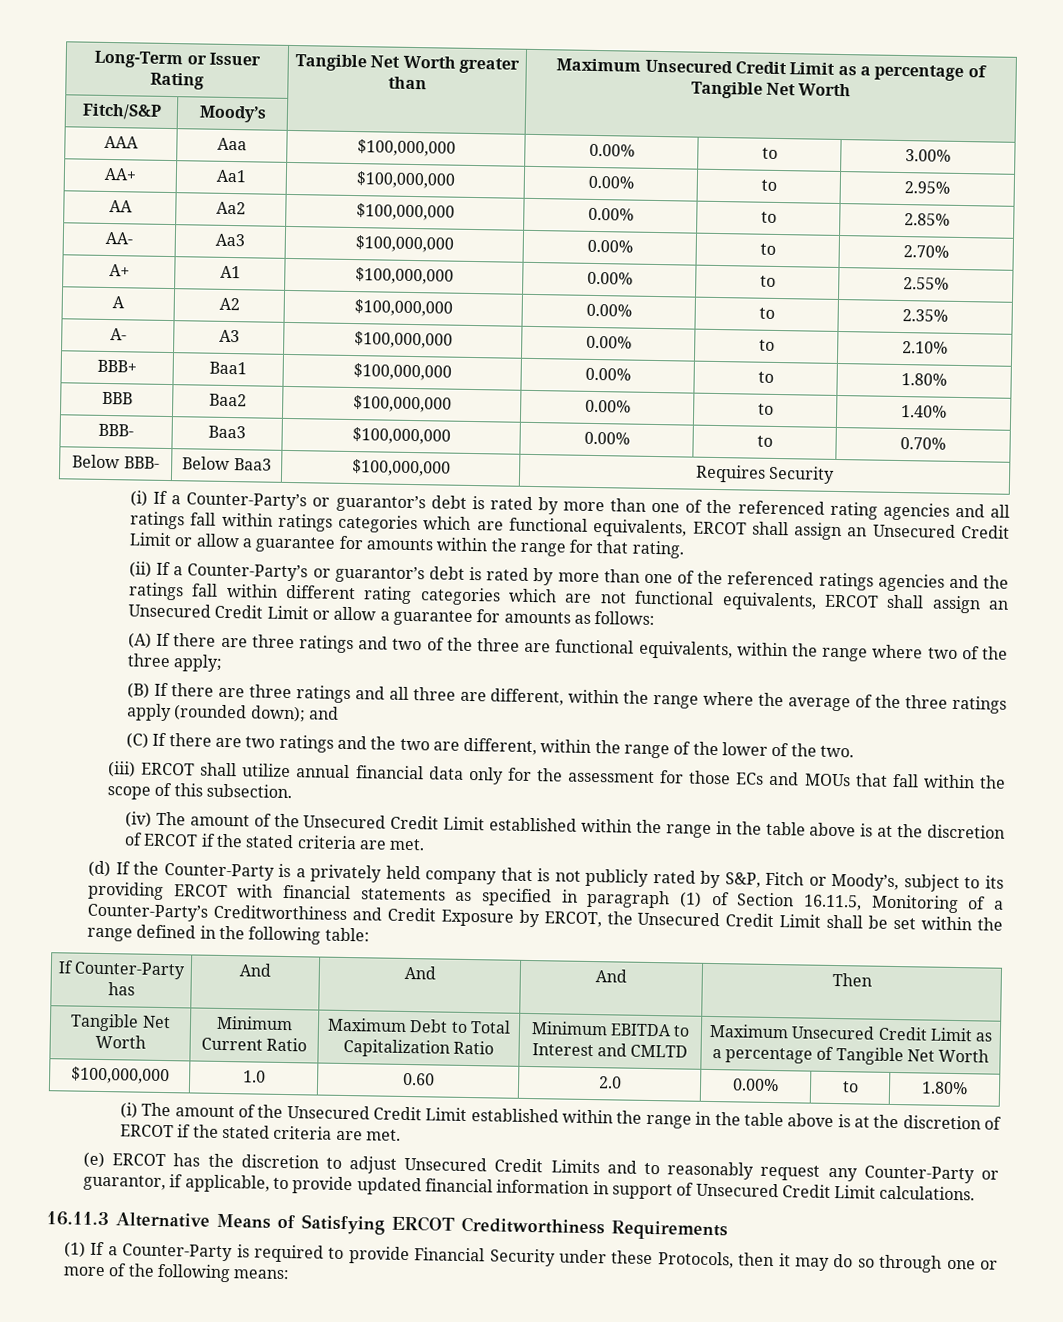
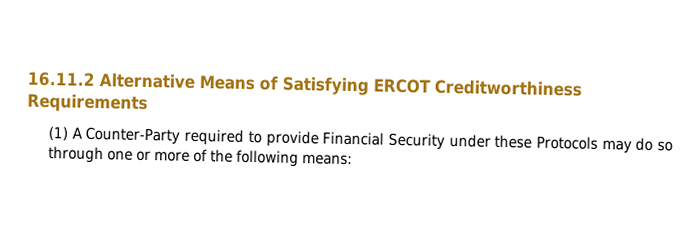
- Long-Term or Issuer Rating | Tangible Net Worth greater than | Maximum Unsecured Credit Limit as a percentage of Tangible Net Worth
- Fitch/S&P | Moody’s | |
- AAA | Aaa | $100,000,000 | 0.00% | to | 3.00%
- AA+ | Aa1 | $100,000,000 | 0.00% | to | 2.95%
- AA | Aa2 | $100,000,000 | 0.00% | to | 2.85%
- AA- | Aa3 | $100,000,000 | 0.00% | to | 2.70%
- A+ | A1 | $100,000,000 | 0.00% | to | 2.55%
- A | A2 | $100,000,000 | 0.00% | to | 2.35%
- A- | A3 | $100,000,000 | 0.00% | to | 2.10%
- BBB+ | Baa1 | $100,000,000 | 0.00% | to | 1.80%
- BBB | Baa2 | $100,000,000 | 0.00% | to | 1.40%
- BBB- | Baa3 | $100,000,000 | 0.00% | to | 0.70%
- Below BBB- | Below Baa3 | $100,000,000 | Requires Security
- (i) If a Counter-Party’s or guarantor’s debt is rated by more than one of the referenced rating agencies and all ratings fall within ratings categories which are functional equivalents, ERCOT shall assign an Unsecured Credit Limit or allow a guarantee for amounts within the range for that rating.
- (ii) If a Counter-Party’s or guarantor’s debt is rated by more than one of the referenced ratings agencies and the ratings fall within different rating categories which are not functional equivalents, ERCOT shall assign an Unsecured Credit Limit or allow a guarantee for amounts as follows:
- (A) If there are three ratings and two of the three are functional equivalents, within the range where two of the three apply;
- (B) If there are three ratings and all three are different, within the range where the average of the three ratings apply (rounded down); and
- (C) If there are two ratings and the two are different, within the range of the lower of the two.
- (iii) ERCOT shall utilize annual financial data only for the assessment for those ECs and MOUs that fall within the scope of this subsection.
- (iv) The amount of the Unsecured Credit Limit established within the range in the table above is at the discretion of ERCOT if the stated criteria are met.
- (d) If the Counter-Party is a privately held company that is not publicly rated by S&P, Fitch or Moody’s, subject to its providing ERCOT with financial statements as specified in paragraph (1) of Section 16.11.5, Monitoring of a Counter-Party’s Creditworthiness and Credit Exposure by ERCOT, the Unsecured Credit Limit shall be set within the range defined in the following table:
- If Counter-Party has | And | And | And | Then
- Tangible Net Worth | Minimum Current Ratio | Maximum Debt to Total Capitalization Ratio | Minimum EBITDA to Interest and CMLTD | Maximum Unsecured Credit Limit as a percentage of Tangible Net Worth
- $100,000,000 | 1.0 | 0.60 | 2.0 | 0.00% | to | 1.80%
- (i) The amount of the Unsecured Credit Limit established within the range in the table above is at the discretion of ERCOT if the stated criteria are met.
- (e) ERCOT has the discretion to adjust Unsecured Credit Limits and to reasonably request any Counter-Party or guarantor, if applicable, to provide updated financial information in support of Unsecured Credit Limit calculations.
- 16.11.3 Alternative Means of Satisfying ERCOT Creditworthiness Requirements
+ 16.11.2 Alternative Means of Satisfying ERCOT Creditworthiness Requirements
- (1) If a Counter-Party is required to provide Financial Security under these Protocols, then it may do so through one or more of the following means:
+ (1) A Counter-Party required to provide Financial Security under these Protocols may do so through one or more of the following means:

